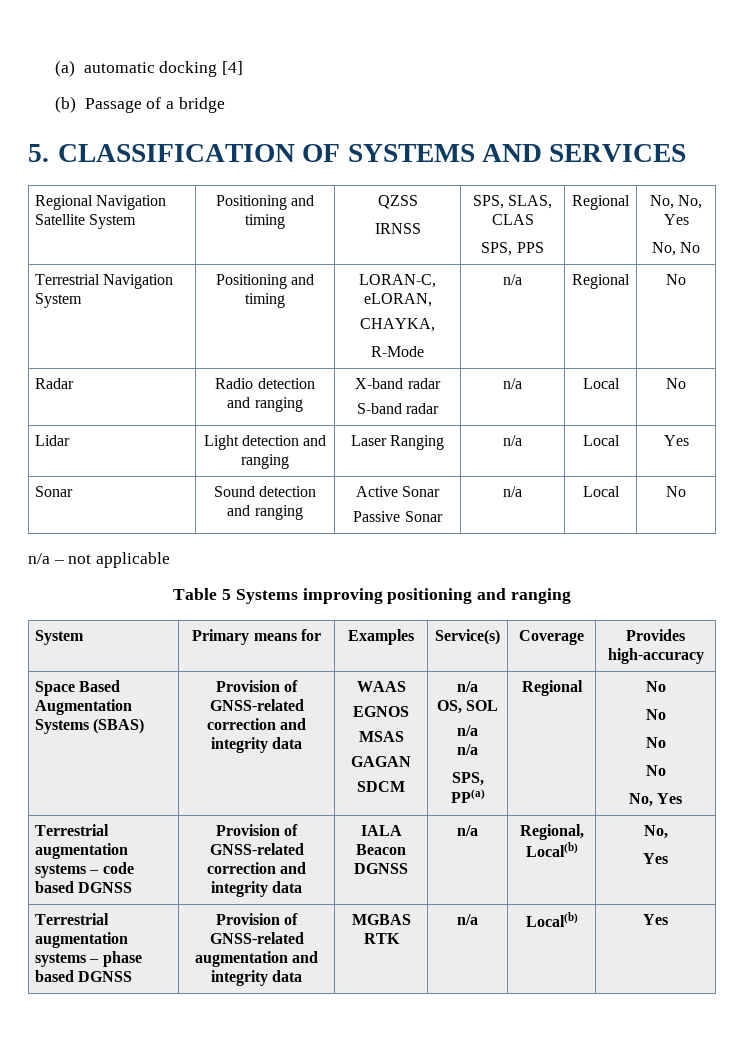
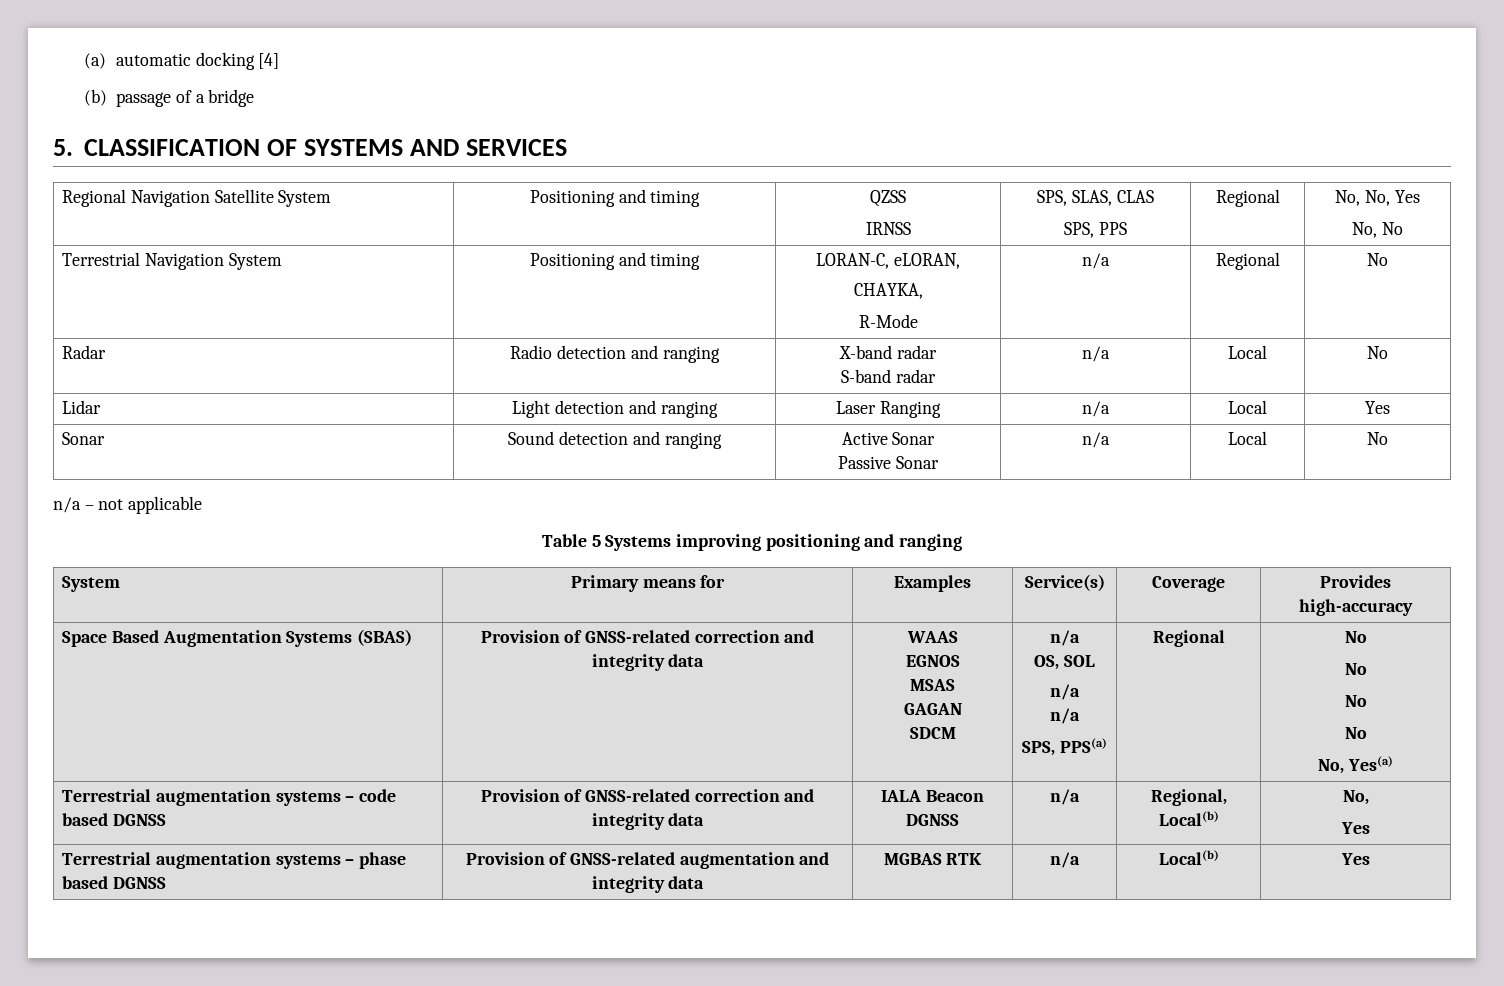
- (b) Passage of a bridge
+ (b) passage of a bridge
  Space Based Augmentation Systems (SBAS) | Provision of GNSS-related correction and integrity data | WAAS
  EGNOS
  MSAS
  GAGAN
  SDCM | n/a
  OS, SOL
  n/a
  n/a
- SPS, PP(a) | Regional | No
+ SPS, PPS(a) | Regional | No
  No
  No
  No
- No, Yes
+ No, Yes(a)

